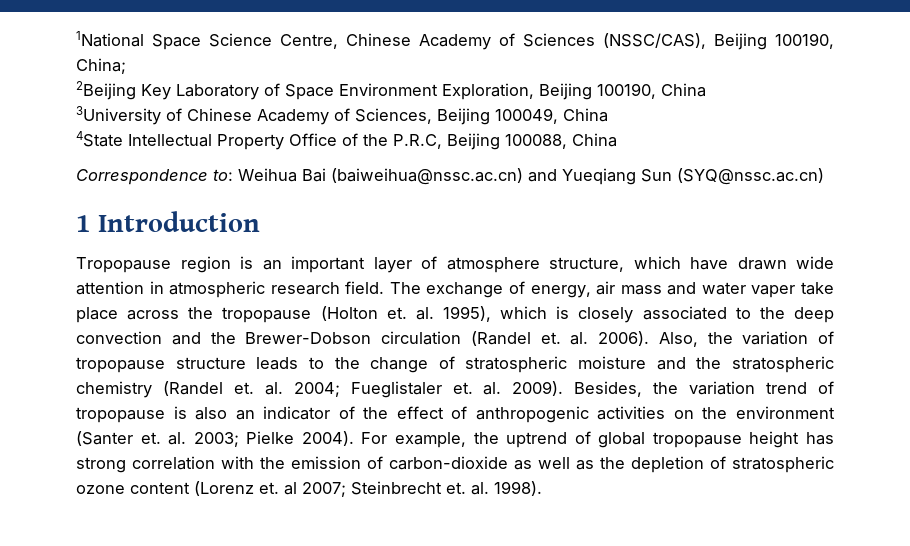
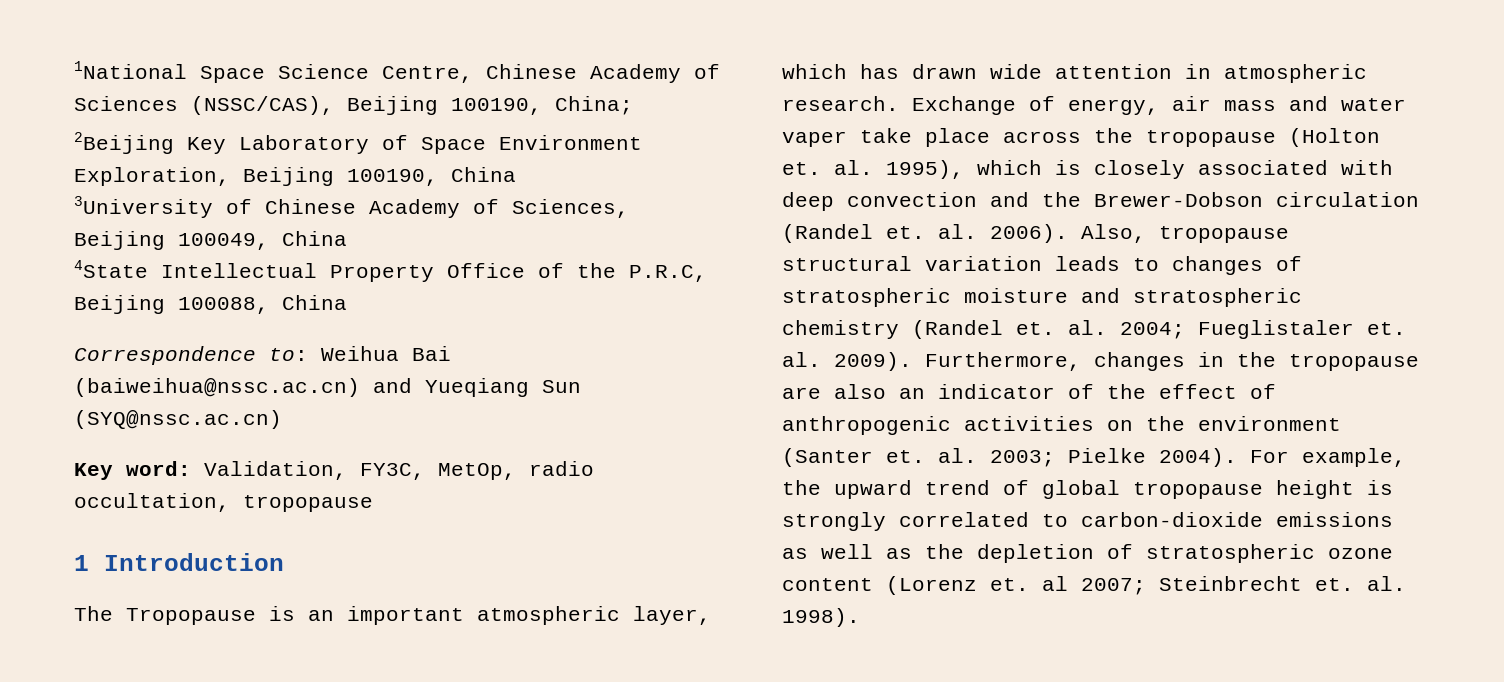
+ Key word: Validation, FY3C, MetOp, radio occultation, tropopause
- Tropopause region is an important layer of atmosphere structure, which have drawn wide attention in atmospheric research field. The exchange of energy, air mass and water vaper take place across the tropopause (Holton et. al. 1995), which is closely associated to the deep convection and the Brewer-Dobson circulation (Randel et. al. 2006).
+ The Tropopause is an important atmospheric layer, which has drawn wide attention in atmospheric research. Exchange of energy, air mass and water vaper take place across the tropopause (Holton et. al. 1995), which is closely associated with deep convection and the Brewer-Dobson circulation (Randel et. al. 2006).
- Also, the variation of tropopause structure leads to the change of stratospheric moisture and the stratospheric chemistry (Randel et. al. 2004; Fueglistaler et. al. 2009).
+ Also, tropopause structural variation leads to changes of stratospheric moisture and stratospheric chemistry (Randel et. al. 2004; Fueglistaler et. al. 2009).
- Besides, the variation trend of tropopause is also an indicator of the effect of anthropogenic activities on the environment (Santer et. al. 2003; Pielke 2004).
+ Furthermore, changes in the tropopause are also an indicator of the effect of anthropogenic activities on the environment (Santer et. al. 2003; Pielke 2004).
- For example, the uptrend of global tropopause height has strong correlation with the emission of carbon-dioxide as well as the depletion of stratospheric ozone content (Lorenz et. al 2007; Steinbrecht et. al. 1998).
+ For example, the upward trend of global tropopause height is strongly correlated to carbon-dioxide emissions as well as the depletion of stratospheric ozone content (Lorenz et. al 2007; Steinbrecht et. al. 1998).

